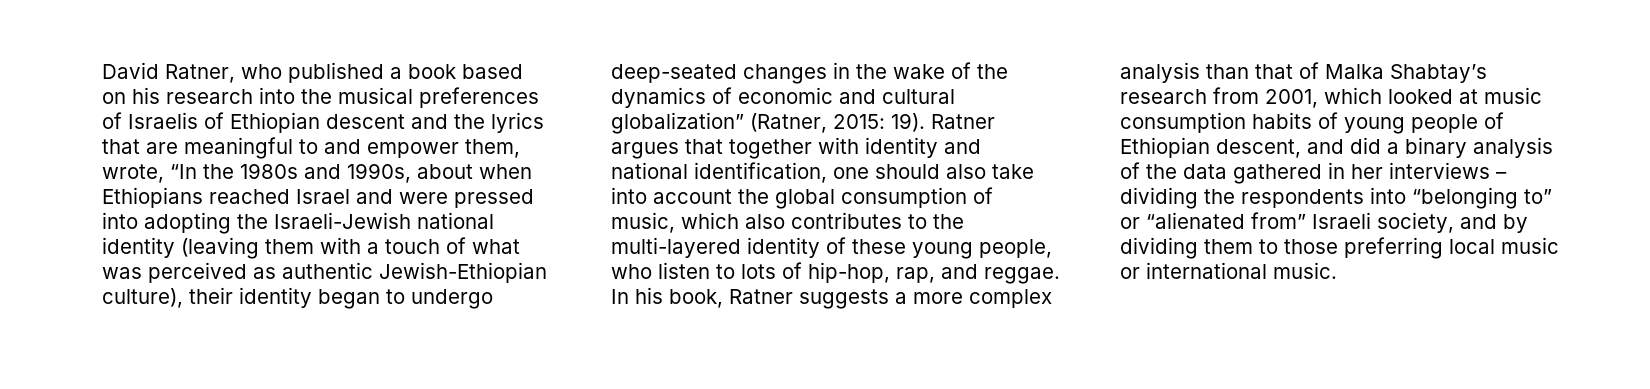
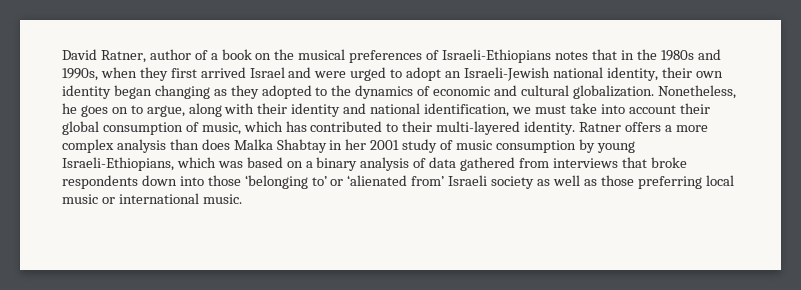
- David Ratner, who published a book based on his research into the musical preferences of Israelis of Ethiopian descent and the lyrics that are meaningful to and empower them, wrote, “In the 1980s and 1990s, about when Ethiopians reached Israel and were pressed into adopting the Israeli-Jewish national identity (leaving them with a touch of what was perceived as authentic Jewish-Ethiopian culture), their identity began to undergo deep-seated changes in the wake of the dynamics of economic and cultural globalization” (Ratner, 2015: 19). Ratner argues that together with identity and national identification, one should also take into account the global consumption of music, which also contributes to the multi-layered identity of these young people, who listen to lots of hip-hop, rap, and reggae. In his book, Ratner suggests a more complex analysis than that of Malka Shabtay’s research from 2001, which looked at music consumption habits of young people of Ethiopian descent, and did a binary analysis of the data gathered in her interviews – dividing the respondents into “belonging to” or “alienated from” Israeli society, and by dividing them to those preferring local music or international music.
+ David Ratner, author of a book on the musical preferences of Israeli-Ethiopians notes that in the 1980s and 1990s, when they first arrived Israel and were urged to adopt an Israeli-Jewish national identity, their own identity began changing as they adopted to the dynamics of economic and cultural globalization. Nonetheless, he goes on to argue, along with their identity and national identification, we must take into account their global consumption of music, which has contributed to their multi-layered identity. Ratner offers a more complex analysis than does Malka Shabtay in her 2001 study of music consumption by young Israeli-Ethiopians, which was based on a binary analysis of data gathered from interviews that broke respondents down into those ‘belonging to’ or ‘alienated from’ Israeli society as well as those preferring local music or international music.

